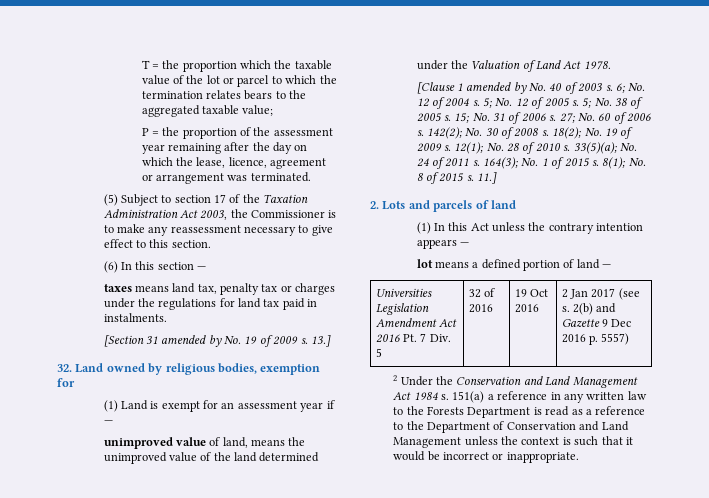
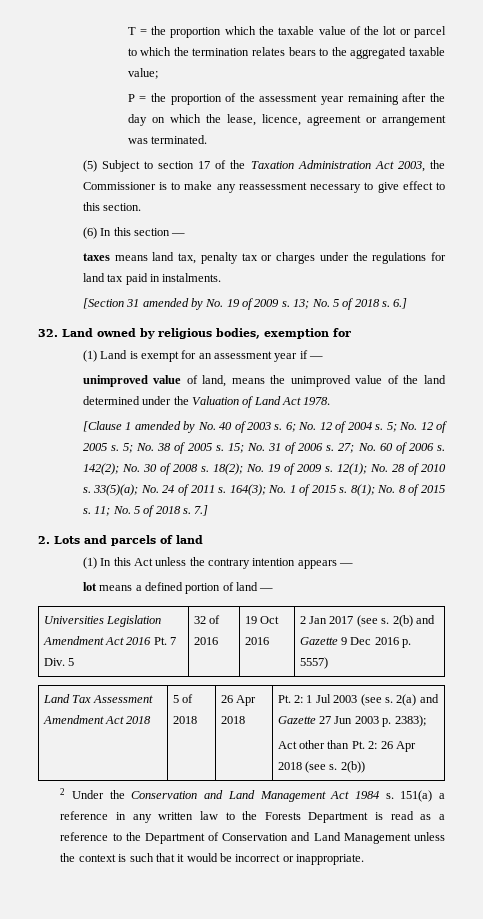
- 13.]
+ 13; No. 5 of 2018 s. 6.]
- 11.]
+ 11; No. 5 of 2018 s. 7.]
+ Land Tax Assessment Amendment Act 2018 | 5 of 2018 | 26 Apr 2018 | Pt. 2: 1 Jul 2003 (see s. 2(a) and Gazette 27 Jun 2003 p. 2383);
+ Act other than Pt. 2: 26 Apr 2018 (see s. 2(b))

